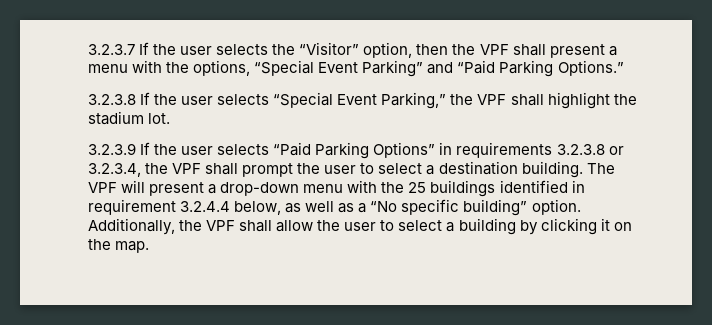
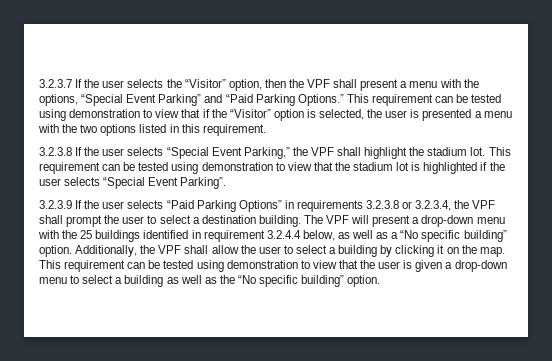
+ This requirement can be tested using demonstration to view that if the “Visitor” option is selected, the user is presented a menu with the two options listed in this requirement.
+ This requirement can be tested using demonstration to view that the stadium lot is highlighted if the user selects “Special Event Parking”.
+ This requirement can be tested using demonstration to view that the user is given a drop-down menu to select a building as well as the “No specific building” option.

